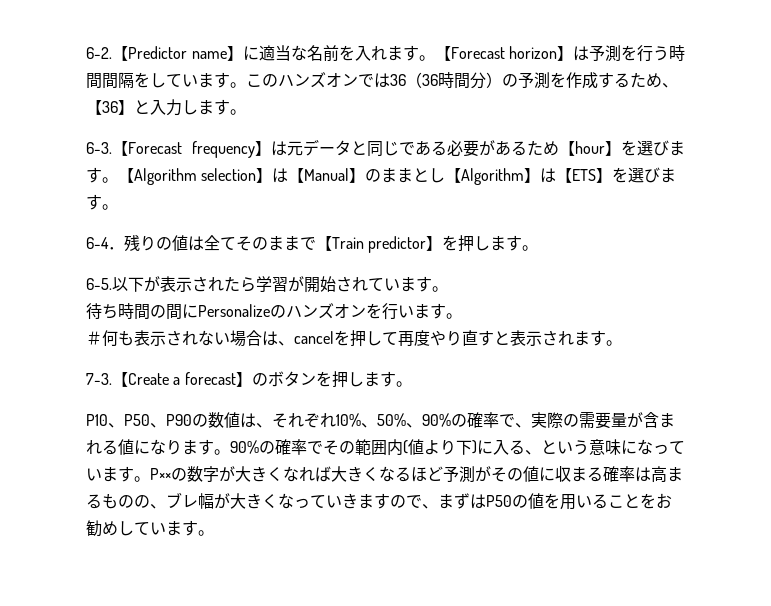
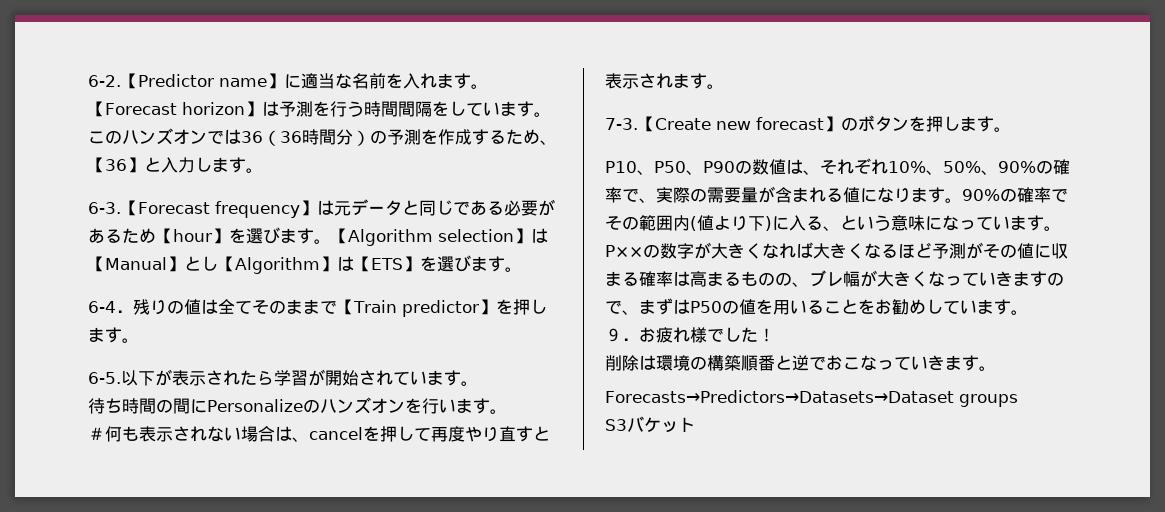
- 【Algorithm selection】は【Manual】のままとし【Algorithm】は【ETS】を選びます。
+ 【Algorithm selection】は【Manual】とし【Algorithm】は【ETS】を選びます。
- 【Create a forecast】のボタンを押します。
+ 【Create new forecast】のボタンを押します。
+ ９．お疲れ様でした！
+ 削除は環境の構築順番と逆でおこなっていきます。
+ Forecasts→Predictors→Datasets→Dataset groups
+ S3バケット

